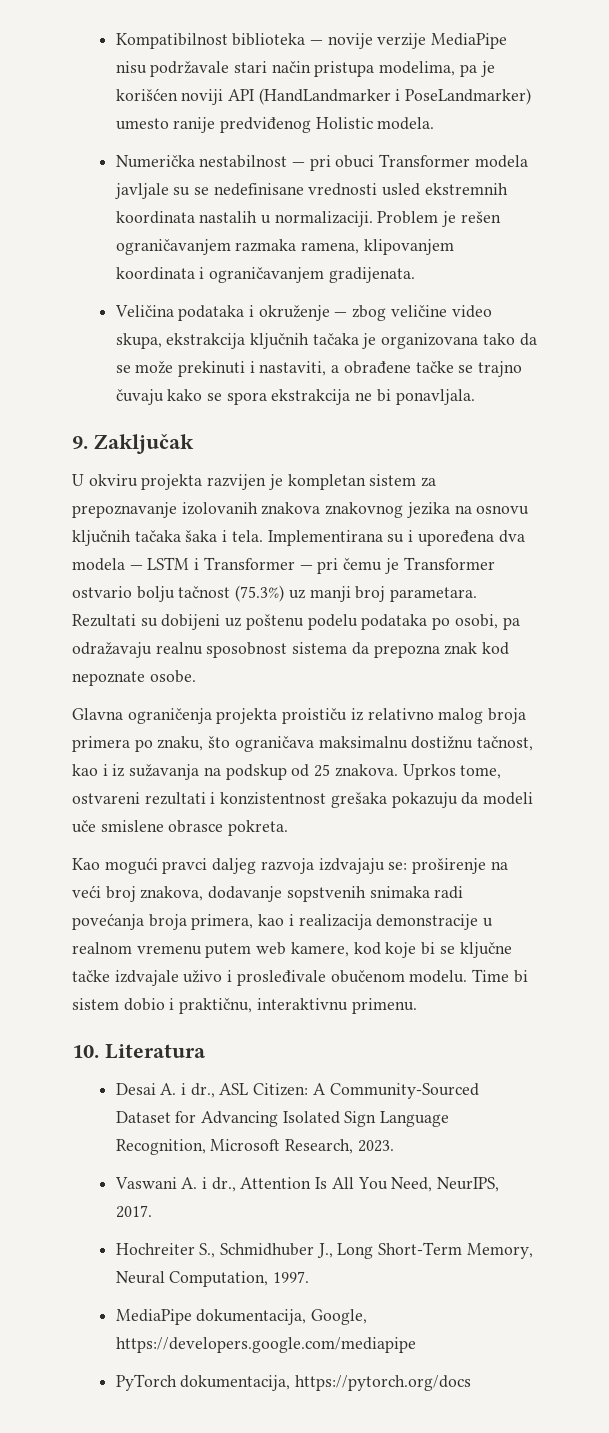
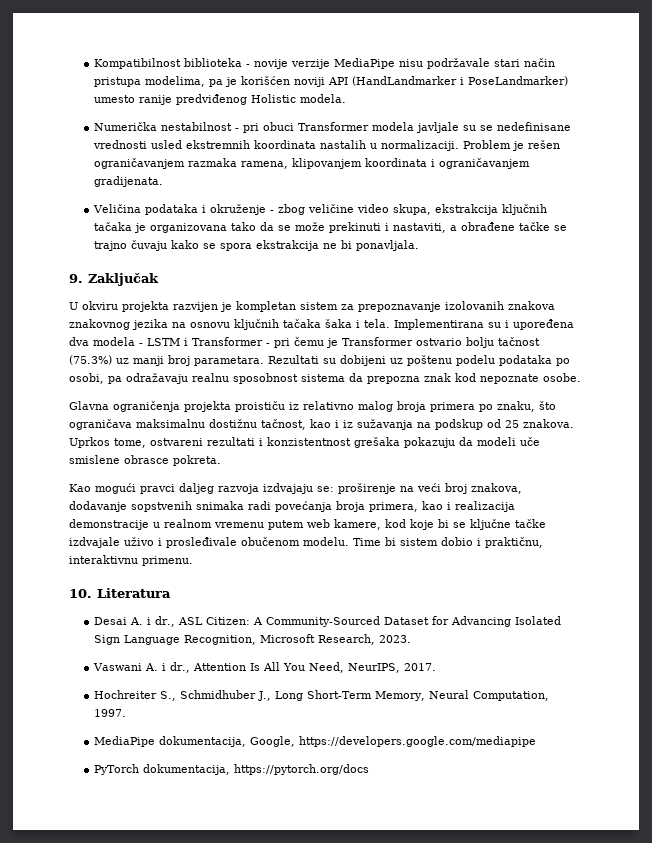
- Kompatibilnost biblioteka — novije verzije MediaPipe nisu podržavale stari način pristupa modelima, pa je korišćen noviji API (HandLandmarker i PoseLandmarker) umesto ranije predviđenog Holistic modela.
+ Kompatibilnost biblioteka - novije verzije MediaPipe nisu podržavale stari način pristupa modelima, pa je korišćen noviji API (HandLandmarker i PoseLandmarker) umesto ranije predviđenog Holistic modela.
- Numerička nestabilnost — pri obuci Transformer modela javljale su se nedefinisane vrednosti usled ekstremnih koordinata nastalih u normalizaciji.
+ Numerička nestabilnost - pri obuci Transformer modela javljale su se nedefinisane vrednosti usled ekstremnih koordinata nastalih u normalizaciji.
- Veličina podataka i okruženje — zbog veličine video skupa, ekstrakcija ključnih tačaka je organizovana tako da se može prekinuti i nastaviti, a obrađene tačke se trajno čuvaju kako se spora ekstrakcija ne bi ponavljala.
+ Veličina podataka i okruženje - zbog veličine video skupa, ekstrakcija ključnih tačaka je organizovana tako da se može prekinuti i nastaviti, a obrađene tačke se trajno čuvaju kako se spora ekstrakcija ne bi ponavljala.
- Implementirana su i upoređena dva modela — LSTM i Transformer — pri čemu je Transformer ostvario bolju tačnost (75.3%) uz manji broj parametara.
+ Implementirana su i upoređena dva modela - LSTM i Transformer - pri čemu je Transformer ostvario bolju tačnost (75.3%) uz manji broj parametara.

